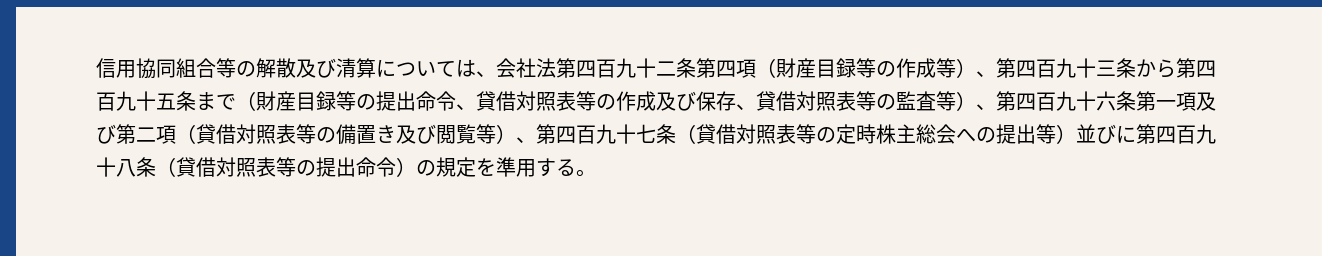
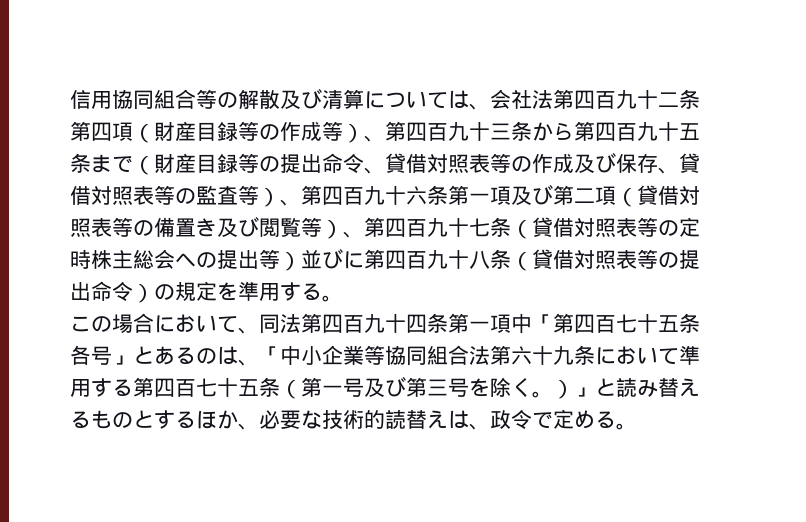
+ この場合において、同法第四百九十四条第一項中「第四百七十五条各号」とあるのは、「中小企業等協同組合法第六十九条において準用する第四百七十五条（第一号及び第三号を除く。）」と読み替えるものとするほか、必要な技術的読替えは、政令で定める。

